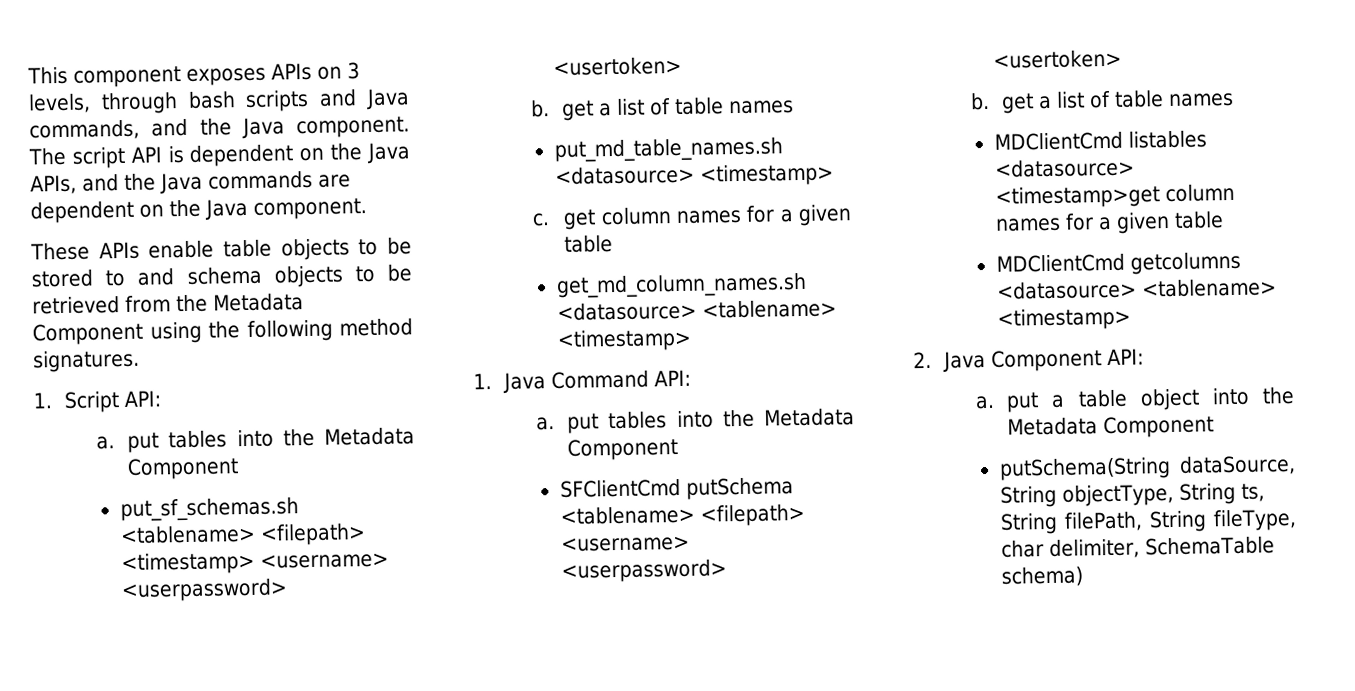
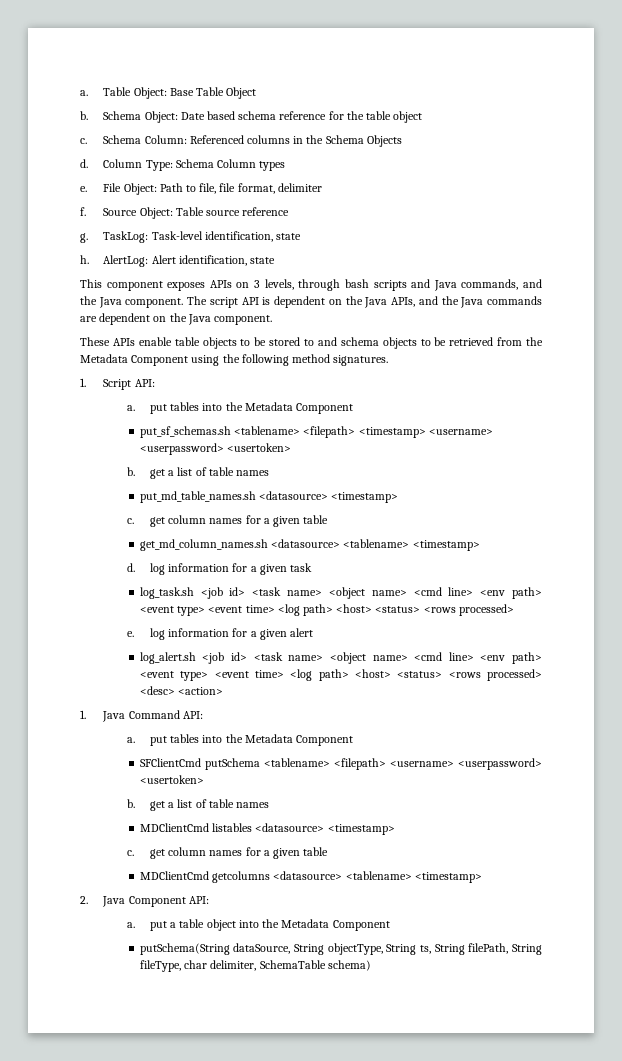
+ a. Table Object: Base Table Object
+ b. Schema Object: Date based schema reference for the table object
+ c. Schema Column: Referenced columns in the Schema Objects
+ d. Column Type: Schema Column types
+ e. File Object: Path to file, file format, delimiter
+ f. Source Object: Table source reference
+ g. TaskLog: Task-level identification, state
+ h. AlertLog: Alert identification, state
+ d. log information for a given task
+ log_task.sh <job id> <task name> <object name> <cmd line> <env path> <event type> <event time> <log path> <host> <status> <rows processed>
+ e. log information for a given alert
+ log_alert.sh <job id> <task name> <object name> <cmd line> <env path> <event type> <event time> <log path> <host> <status> <rows processed> <desc> <action>
- MDClientCmd listables <datasource> <timestamp>get column names for a given table
+ MDClientCmd listables <datasource> <timestamp>
+ c. get column names for a given table

